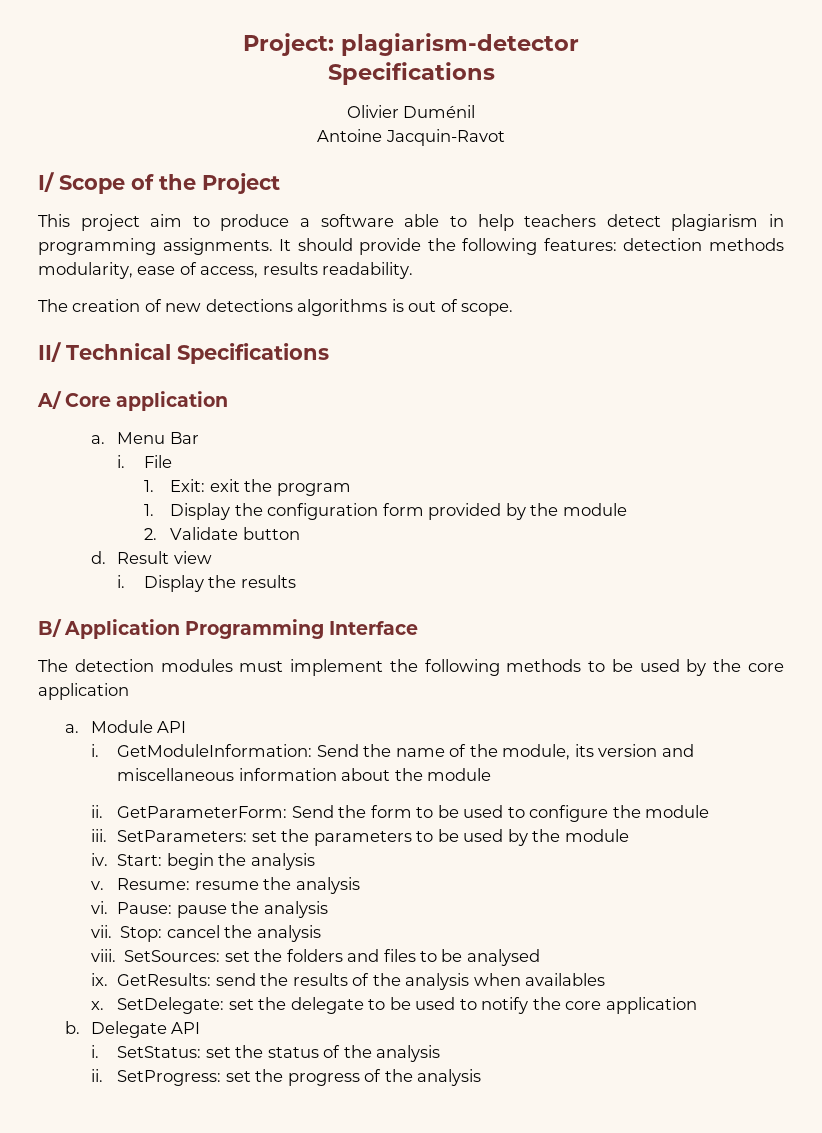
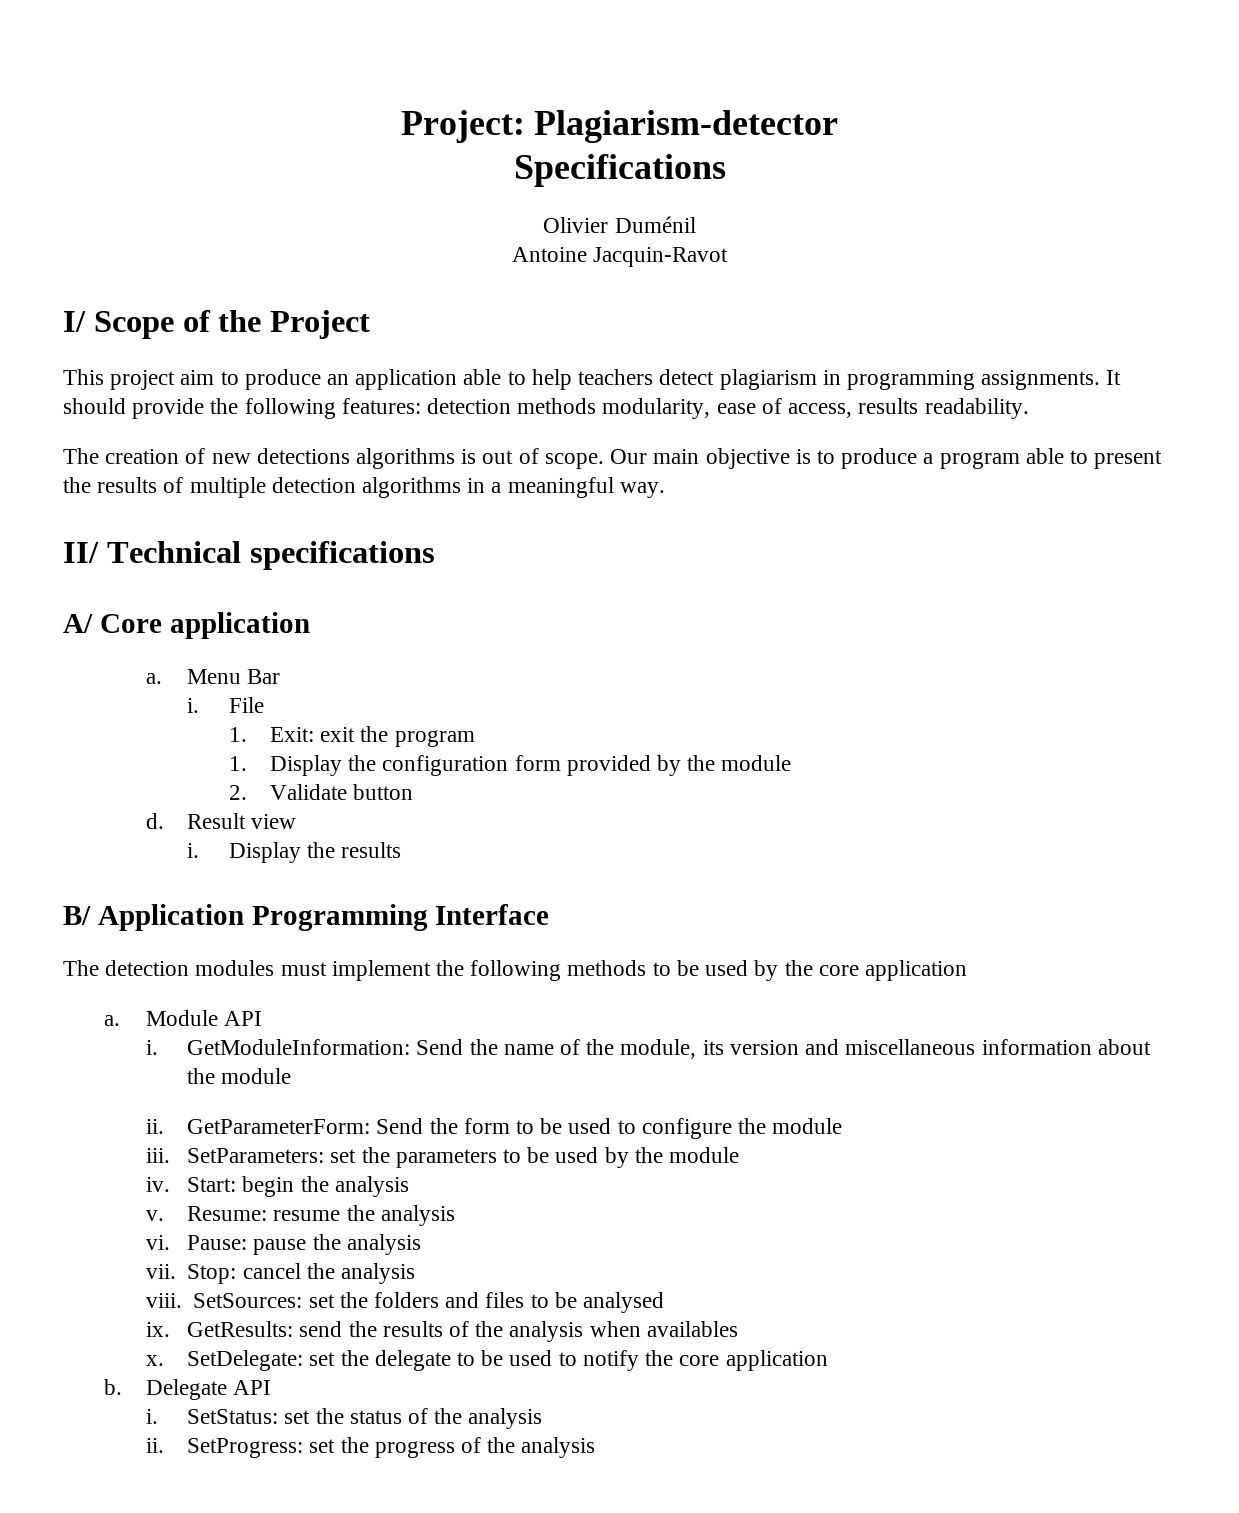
- Project: plagiarism-detector
+ Project: Plagiarism-detector
- This project aim to produce a software able to help teachers detect plagiarism in programming assignments.
+ This project aim to produce an application able to help teachers detect plagiarism in programming assignments.
+ Our main objective is to produce a program able to present the results of multiple detection algorithms in a meaningful way.
- II/ Technical Specifications
+ II/ Technical specifications

